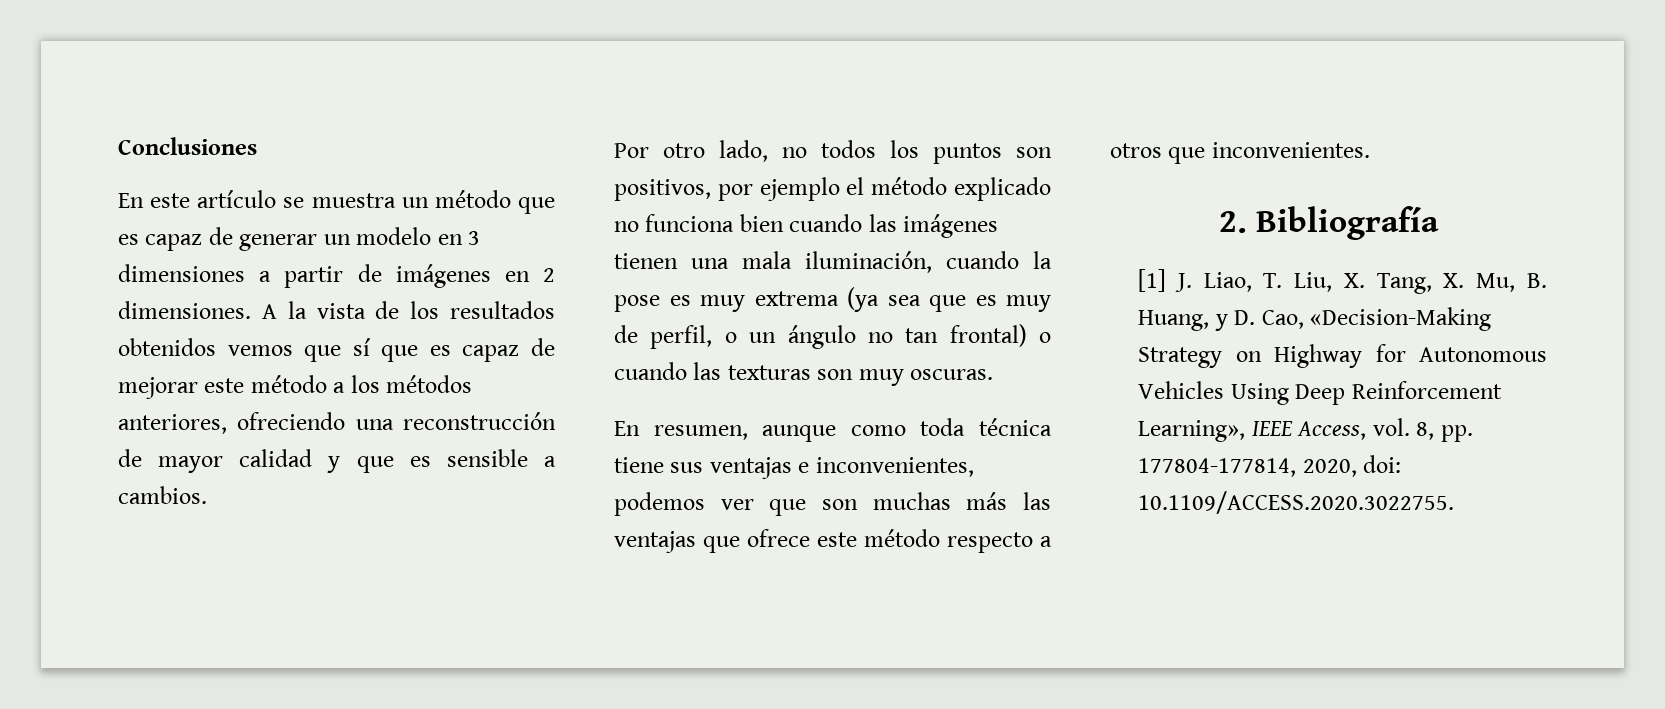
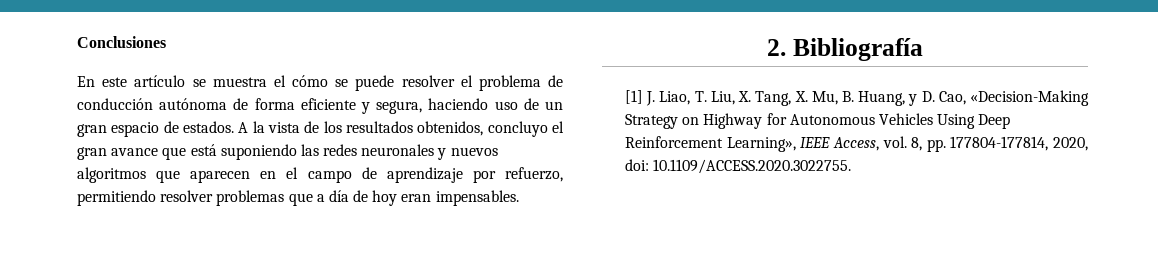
- En este artículo se muestra un método que es capaz de generar un modelo en 3 dimensiones a partir de imágenes en 2 dimensiones.
+ En este artículo se muestra el cómo se puede resolver el problema de conducción autónoma de forma eficiente y segura, haciendo uso de un gran espacio de estados.
- A la vista de los resultados obtenidos vemos que sí que es capaz de mejorar este método a los métodos anteriores, ofreciendo una reconstrucción de mayor calidad y que es sensible a cambios.
- Por otro lado, no todos los puntos son positivos, por ejemplo el método explicado no funciona bien cuando las imágenes tienen una mala iluminación, cuando la pose es muy extrema (ya sea que es muy de perfil, o un ángulo no tan frontal) o cuando las texturas son muy oscuras.
- En resumen, aunque como toda técnica tiene sus ventajas e inconvenientes, podemos ver que son muchas más las ventajas que ofrece este método respecto a otros que inconvenientes.
+ A la vista de los resultados obtenidos, concluyo el gran avance que está suponiendo las redes neuronales y nuevos algoritmos que aparecen en el campo de aprendizaje por refuerzo, permitiendo resolver problemas que a día de hoy eran impensables.

